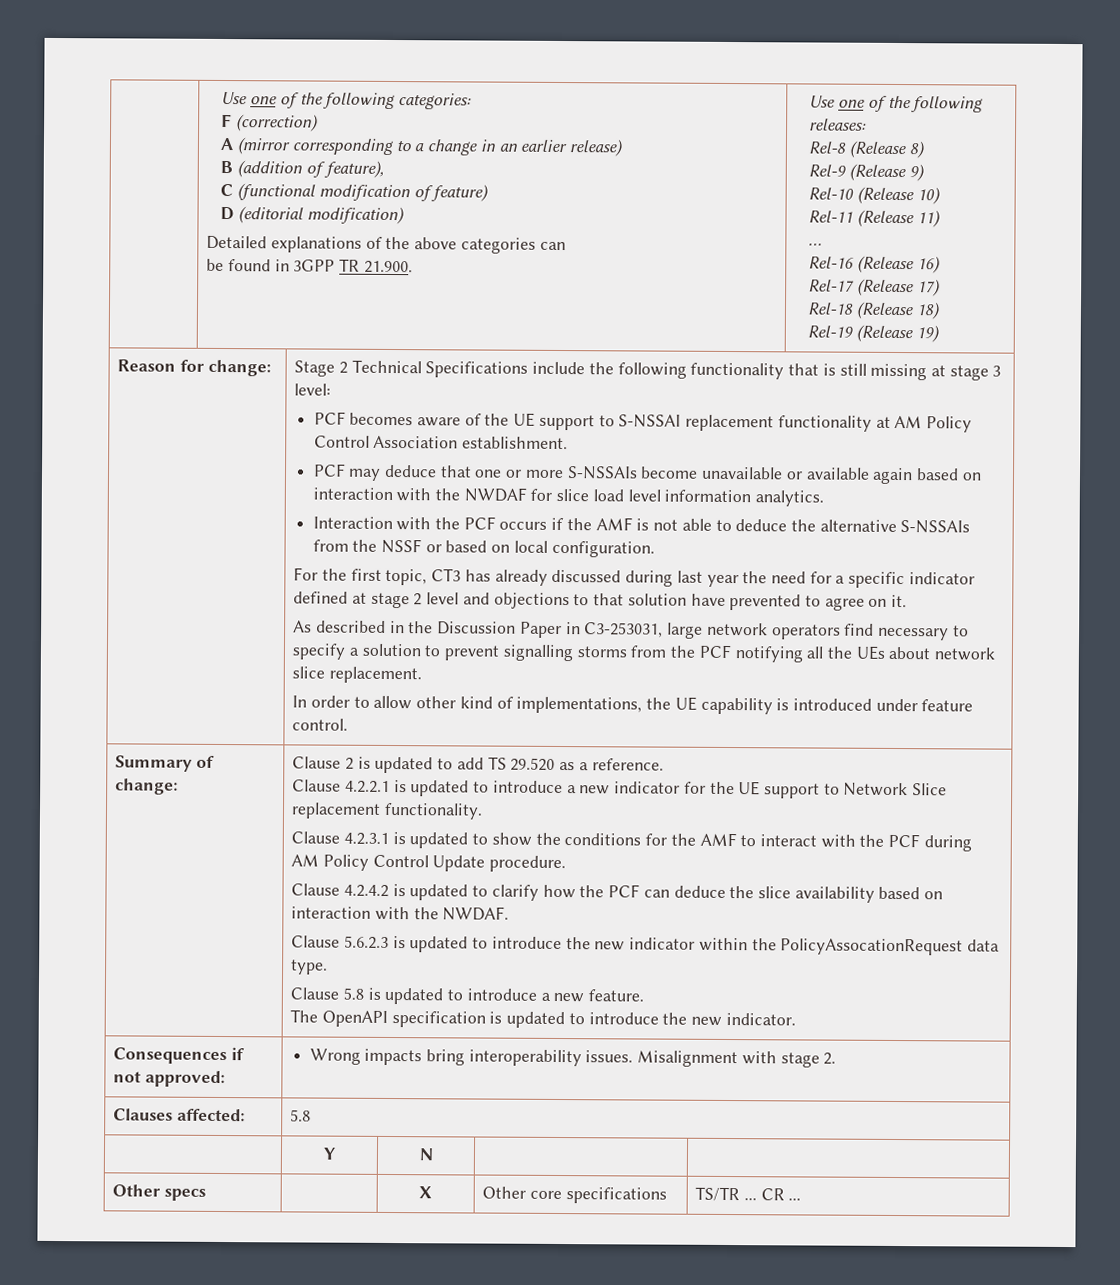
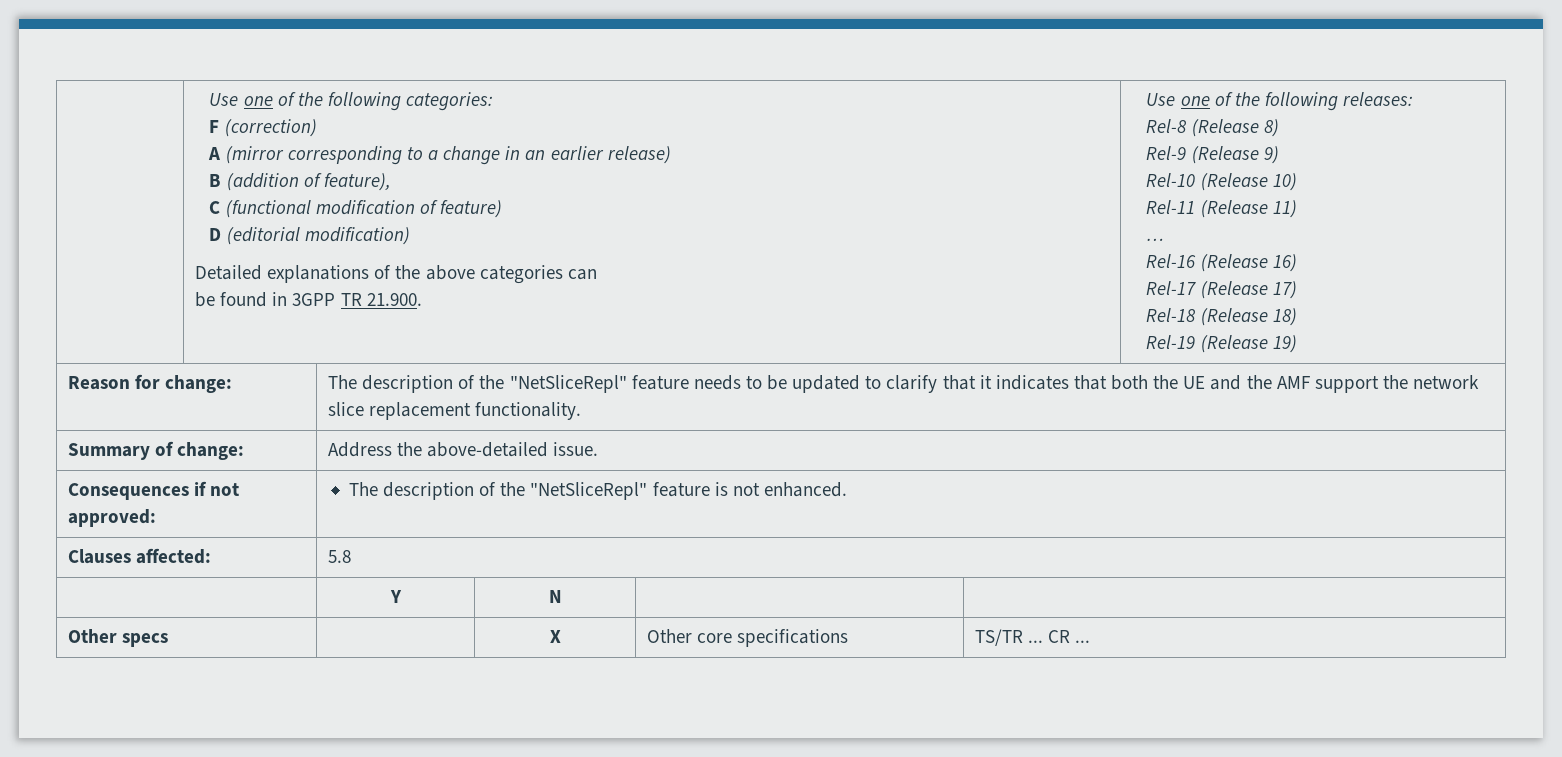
- Stage 2 Technical Specifications include the following functionality that is still missing at stage 3 level:
- PCF becomes aware of the UE support to S-NSSAI replacement functionality at AM Policy Control Association establishment.
- PCF may deduce that one or more S-NSSAIs become unavailable or available again based on interaction with the NWDAF for slice load level information analytics.
- Interaction with the PCF occurs if the AMF is not able to deduce the alternative S-NSSAIs from the NSSF or based on local configuration.
- For the first topic, CT3 has already discussed during last year the need for a specific indicator defined at stage 2 level and objections to that solution have prevented to agree on it.
- As described in the Discussion Paper in C3-253031, large network operators find necessary to specify a solution to prevent signalling storms from the PCF notifying all the UEs about network slice replacement.
- In order to allow other kind of implementations, the UE capability is introduced under feature control.
- Summary of change: | Clause 2 is updated to add TS 29.520 as a reference.
- Clause 4.2.2.1 is updated to introduce a new indicator for the UE support to Network Slice replacement functionality.
- Clause 4.2.3.1 is updated to show the conditions for the AMF to interact with the PCF during AM Policy Control Update procedure.
- Clause 4.2.4.2 is updated to clarify how the PCF can deduce the slice availability based on interaction with the NWDAF.
- Clause 5.6.2.3 is updated to introduce the new indicator within the PolicyAssocationRequest data type.
- Clause 5.8 is updated to introduce a new feature.
- The OpenAPI specification is updated to introduce the new indicator.
- Consequences if not approved: | Wrong impacts bring interoperability issues. Misalignment with stage 2.
+ The description of the "NetSliceRepl" feature needs to be updated to clarify that it indicates that both the UE and the AMF support the network slice replacement functionality.
+ Summary of change: | Address the above-detailed issue.
+ Consequences if not approved: | The description of the "NetSliceRepl" feature is not enhanced.

